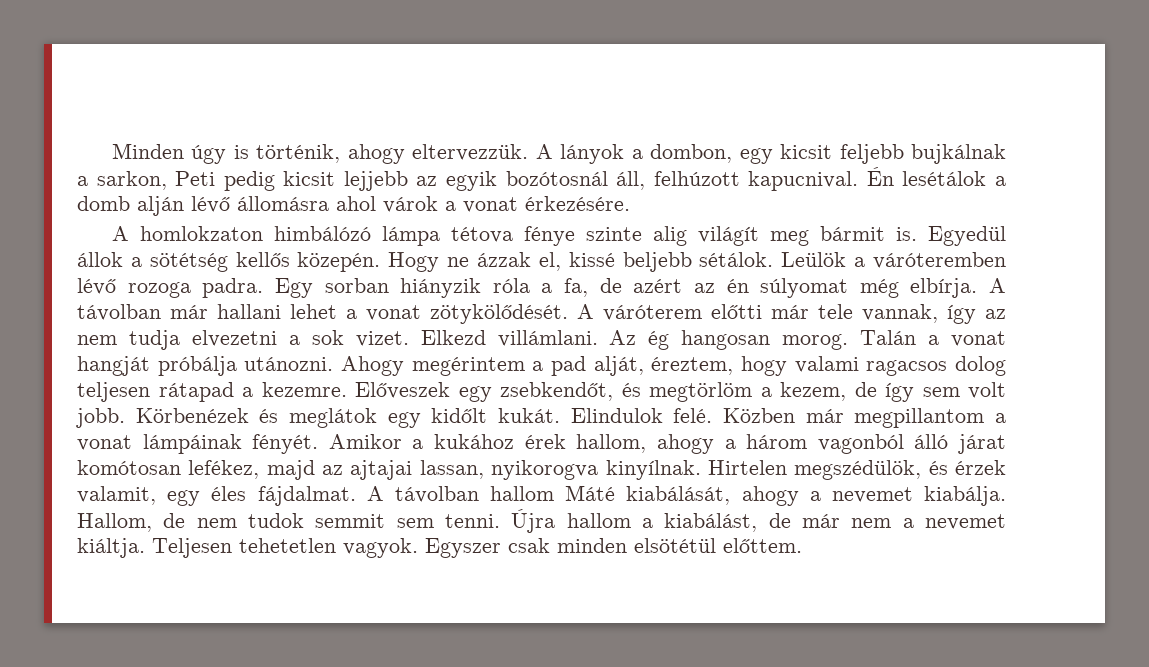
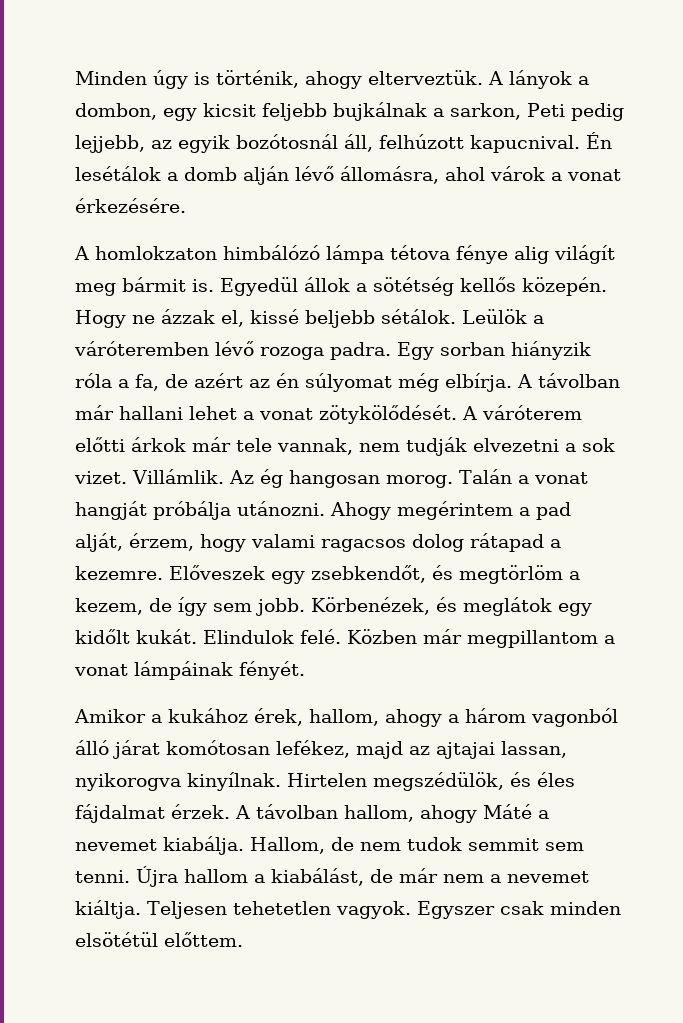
- Minden úgy is történik, ahogy eltervezzük.
+ Minden úgy is történik, ahogy elterveztük.
- A lányok a dombon, egy kicsit feljebb bujkálnak a sarkon, Peti pedig kicsit lejjebb az egyik bozótosnál áll, felhúzott kapucnival.
+ A lányok a dombon, egy kicsit feljebb bujkálnak a sarkon, Peti pedig lejjebb, az egyik bozótosnál áll, felhúzott kapucnival.
- Én lesétálok a domb alján lévő állomásra ahol várok a vonat érkezésére.
+ Én lesétálok a domb alján lévő állomásra, ahol várok a vonat érkezésére.
- A homlokzaton himbálózó lámpa tétova fénye szinte alig világít meg bármit is.
+ A homlokzaton himbálózó lámpa tétova fénye alig világít meg bármit is.
- A váróterem előtti már tele vannak, így az nem tudja elvezetni a sok vizet.
+ A váróterem előtti árkok már tele vannak, nem tudják elvezetni a sok vizet.
- Elkezd villámlani.
+ Villámlik.
- Ahogy megérintem a pad alját, éreztem, hogy valami ragacsos dolog teljesen rátapad a kezemre.
+ Ahogy megérintem a pad alját, érzem, hogy valami ragacsos dolog rátapad a kezemre.
- Előveszek egy zsebkendőt, és megtörlöm a kezem, de így sem volt jobb. Körbenézek és meglátok egy kidőlt kukát.
+ Előveszek egy zsebkendőt, és megtörlöm a kezem, de így sem jobb. Körbenézek, és meglátok egy kidőlt kukát.
- Közben már megpillantom a vonat lámpáinak fényét. Amikor a kukához érek hallom, ahogy a három vagonból álló járat komótosan lefékez, majd az ajtajai lassan, nyikorogva kinyílnak.
+ Közben már megpillantom a vonat lámpáinak fényét.
+ Amikor a kukához érek, hallom, ahogy a három vagonból álló járat komótosan lefékez, majd az ajtajai lassan, nyikorogva kinyílnak.
- Hirtelen megszédülök, és érzek valamit, egy éles fájdalmat. A távolban hallom Máté kiabálását, ahogy a nevemet kiabálja.
+ Hirtelen megszédülök, és éles fájdalmat érzek. A távolban hallom, ahogy Máté a nevemet kiabálja.

